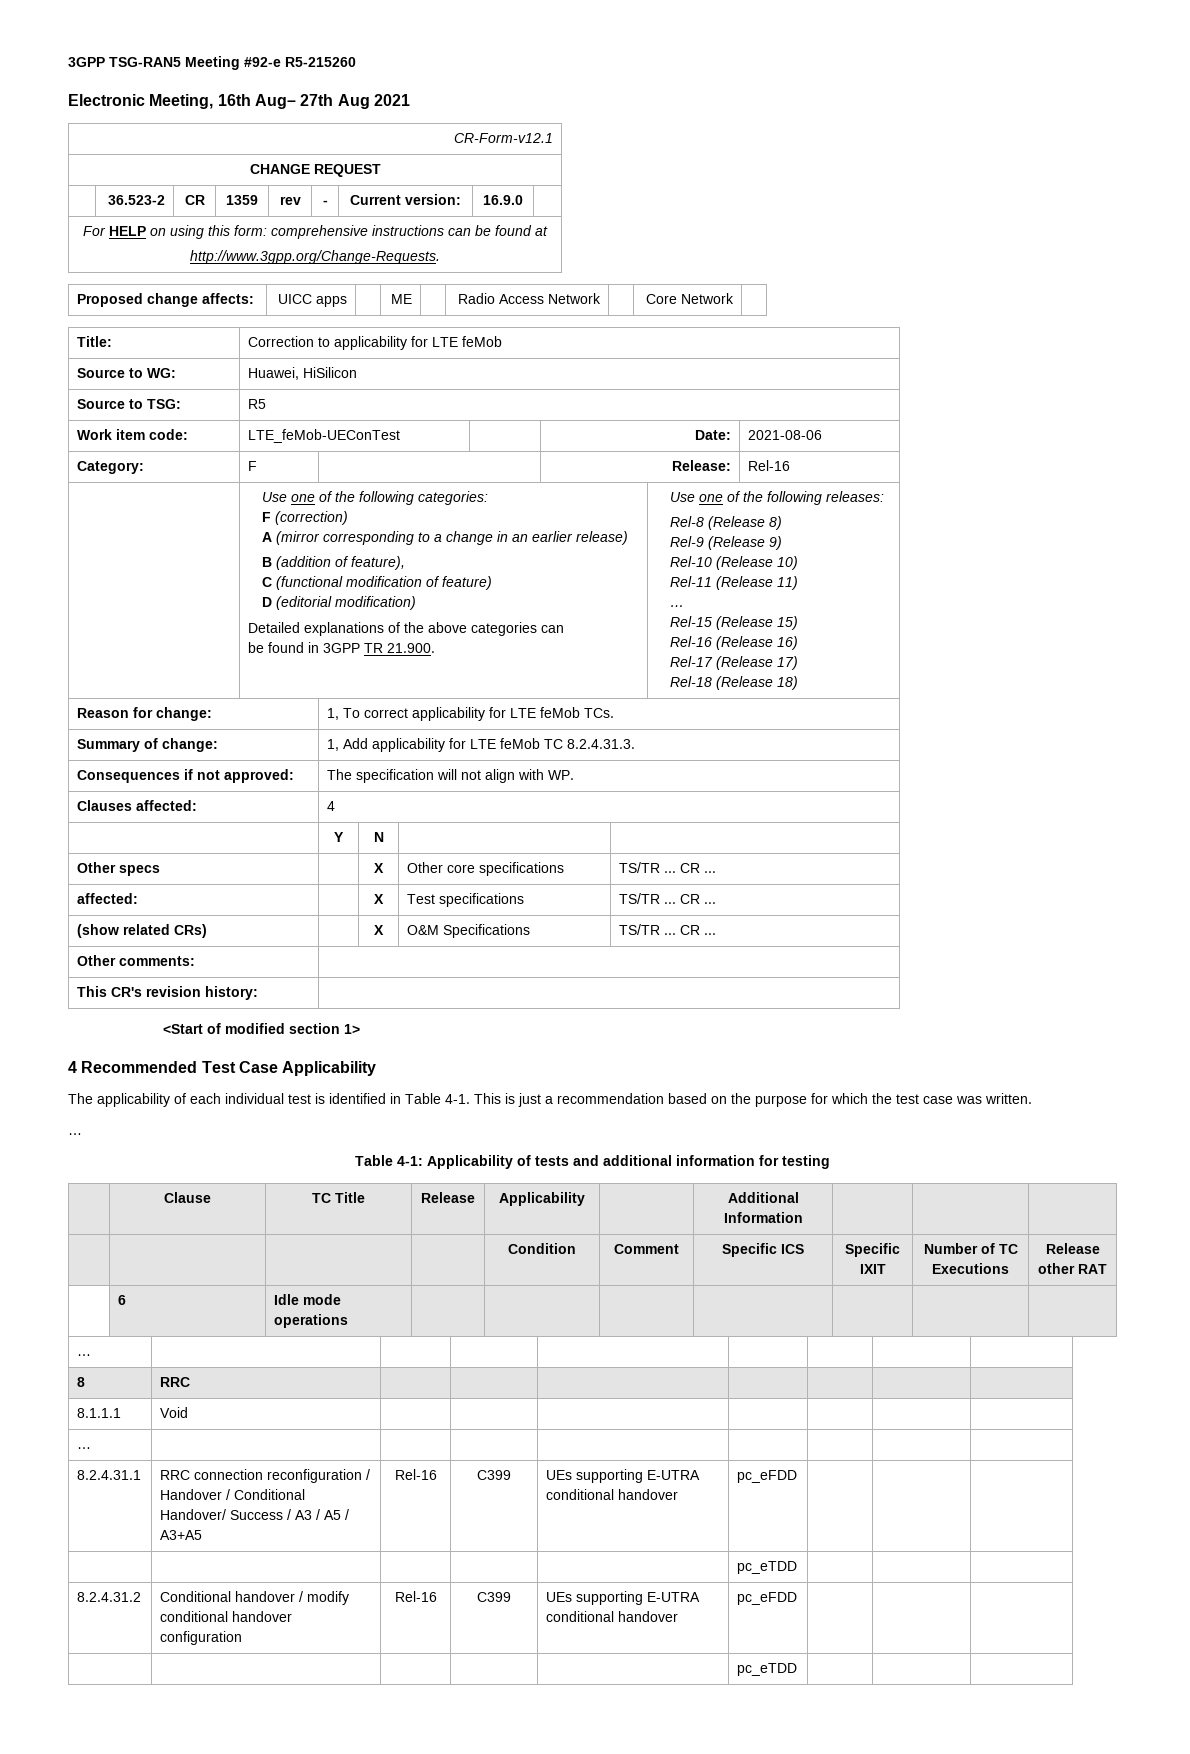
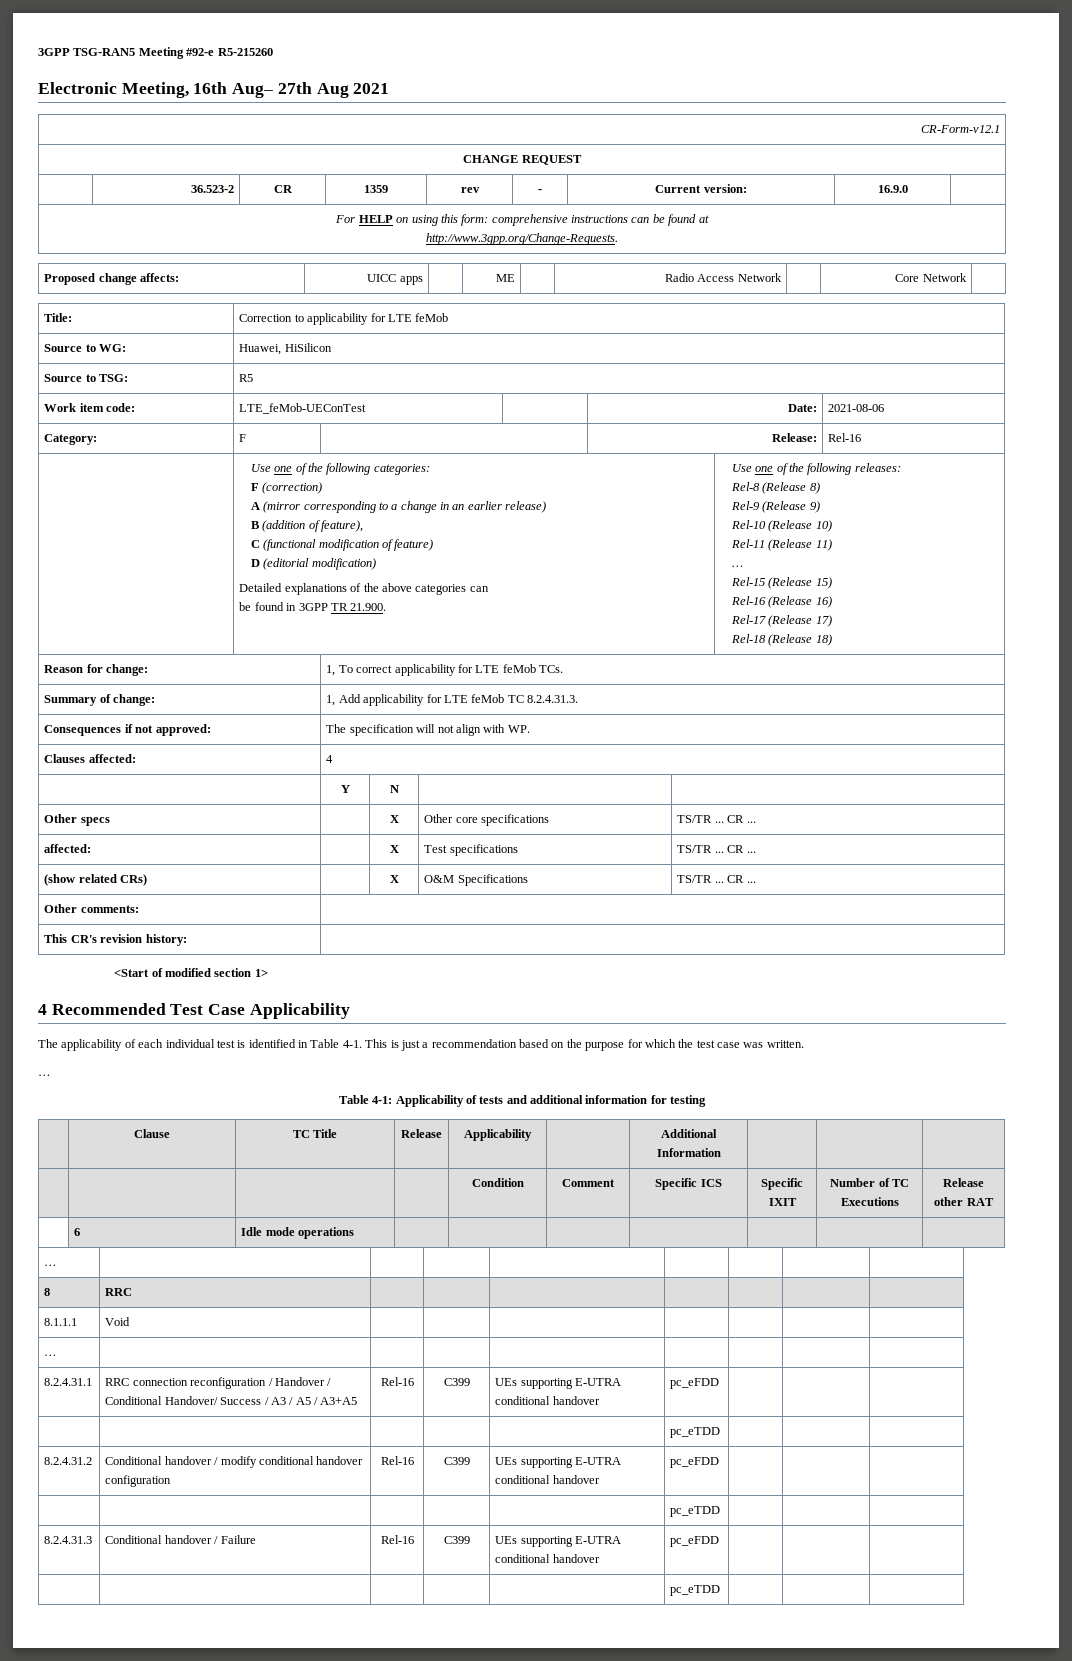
+ 8.2.4.31.3 | Conditional handover / Failure | Rel-16 | C399 | UEs supporting E-UTRA conditional handover | pc_eFDD | | |
+ | | | | | pc_eTDD | | |

